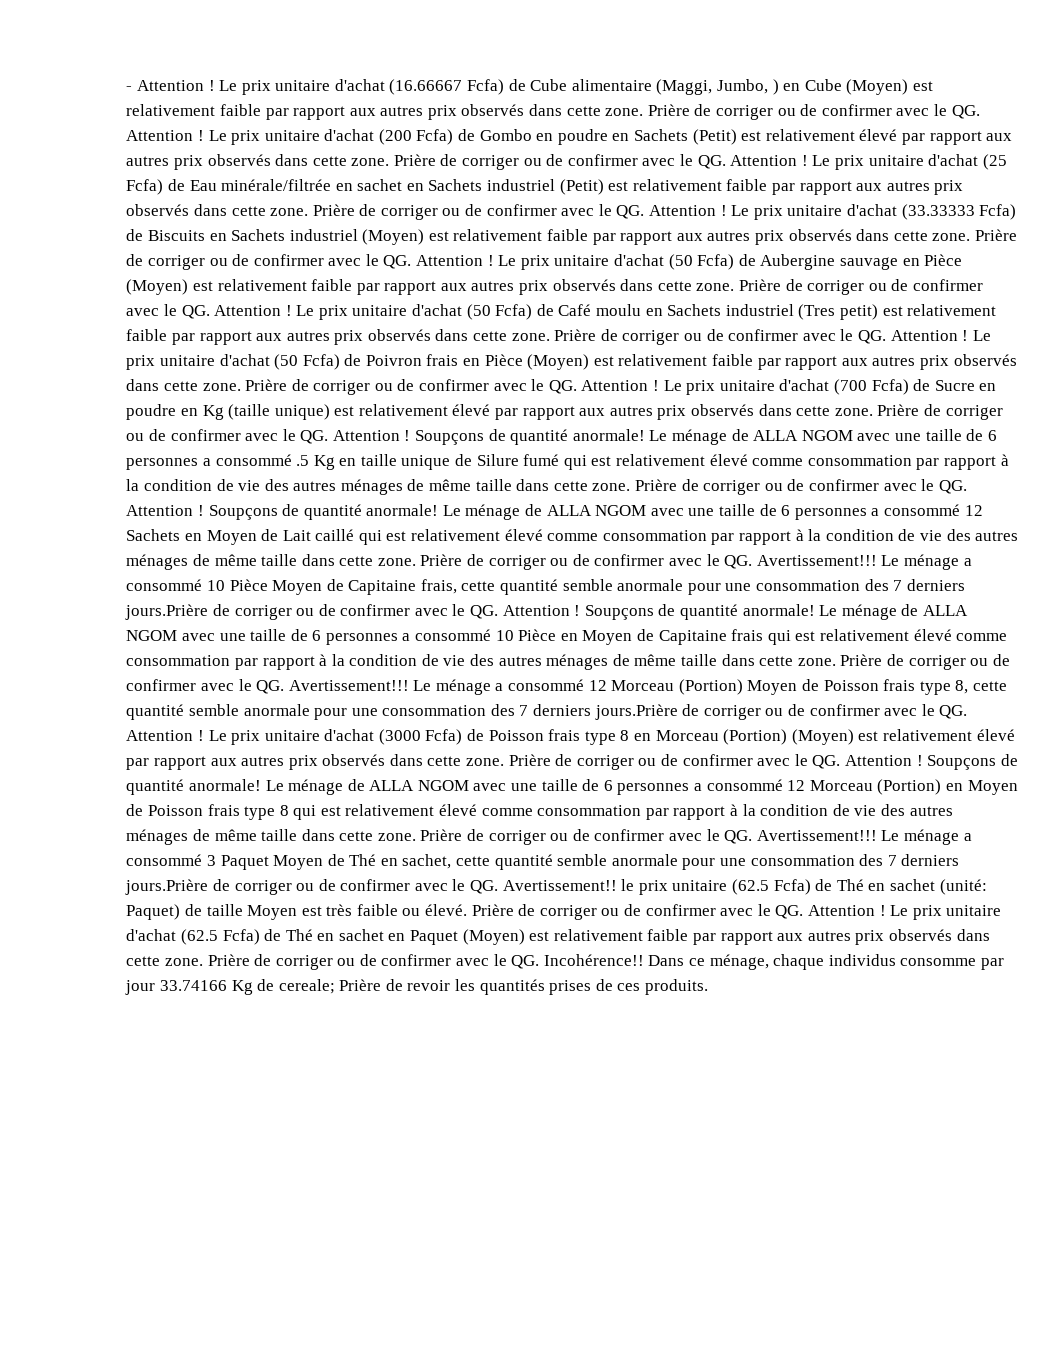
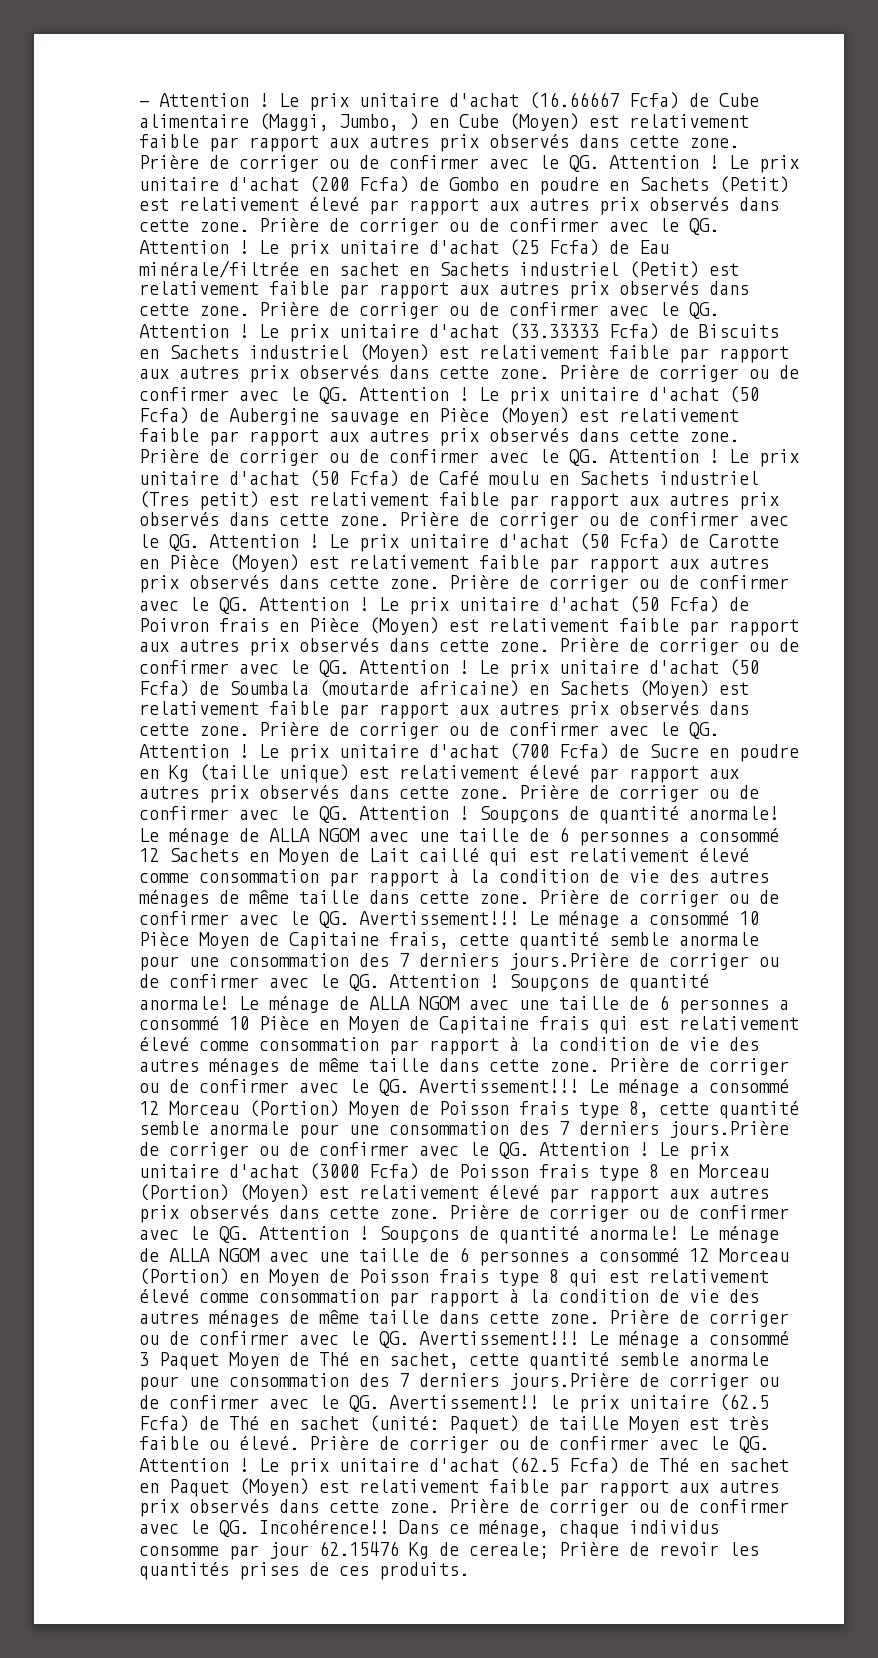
- Le prix unitaire d'achat (50 Fcfa) de Poivron frais en Pièce (Moyen) est relativement faible par rapport aux autres prix observés dans cette zone.
+ Le prix unitaire d'achat (50 Fcfa) de Carotte en Pièce (Moyen) est relativement faible par rapport aux autres prix observés dans cette zone. Prière de corriger ou de confirmer avec le QG. Attention ! Le prix unitaire d'achat (50 Fcfa) de Poivron frais en Pièce (Moyen) est relativement faible par rapport aux autres prix observés dans cette zone.
- Le prix unitaire d'achat (700 Fcfa) de Sucre en poudre en Kg (taille unique) est relativement élevé par rapport aux autres prix observés dans cette zone.
+ Le prix unitaire d'achat (50 Fcfa) de Soumbala (moutarde africaine) en Sachets (Moyen) est relativement faible par rapport aux autres prix observés dans cette zone. Prière de corriger ou de confirmer avec le QG. Attention ! Le prix unitaire d'achat (700 Fcfa) de Sucre en poudre en Kg (taille unique) est relativement élevé par rapport aux autres prix observés dans cette zone.
- Le ménage de ALLA NGOM avec une taille de 6 personnes a consommé .5 Kg en taille unique de Silure fumé qui est relativement élevé comme consommation par rapport à la condition de vie des autres ménages de même taille dans cette zone. Prière de corriger ou de confirmer avec le QG. Attention ! Soupçons de quantité anormale! Le ménage de ALLA NGOM avec une taille de 6 personnes a consommé 12 Sachets en Moyen de Lait caillé qui est relativement élevé comme consommation par rapport à la condition de vie des autres ménages de même taille dans cette zone.
+ Le ménage de ALLA NGOM avec une taille de 6 personnes a consommé 12 Sachets en Moyen de Lait caillé qui est relativement élevé comme consommation par rapport à la condition de vie des autres ménages de même taille dans cette zone.
- Dans ce ménage, chaque individus consomme par jour 33.74166 Kg de cereale; Prière de revoir les quantités prises de ces produits.
+ Dans ce ménage, chaque individus consomme par jour 62.15476 Kg de cereale; Prière de revoir les quantités prises de ces produits.

